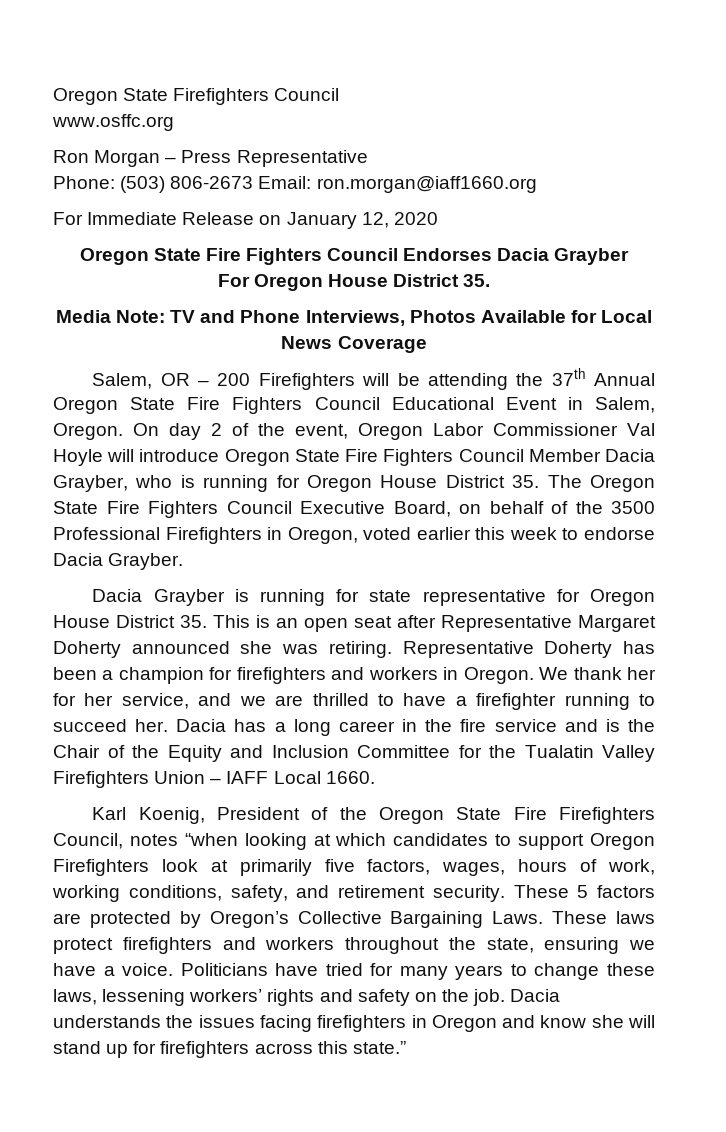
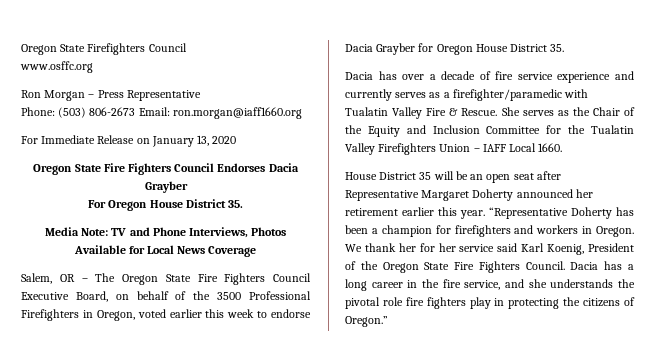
- For Immediate Release on January 12, 2020
+ For Immediate Release on January 13, 2020
- Salem, OR – 200 Firefighters will be attending the 37th Annual Oregon State Fire Fighters Council Educational Event in Salem, Oregon. On day 2 of the event, Oregon Labor Commissioner Val Hoyle will introduce Oregon State Fire Fighters Council Member Dacia Grayber, who is running for Oregon House District 35. The Oregon State Fire Fighters Council Executive Board, on behalf of the 3500 Professional Firefighters in Oregon, voted earlier this week to endorse Dacia Grayber.
- Dacia Grayber is running for state representative for Oregon House District 35. This is an open seat after Representative Margaret Doherty announced she was retiring. Representative Doherty has been a champion for firefighters and workers in Oregon. We thank her for her service, and we are thrilled to have a firefighter running to succeed her. Dacia has a long career in the fire service and is the Chair of the Equity and Inclusion Committee for the Tualatin Valley Firefighters Union – IAFF Local 1660.
+ Salem, OR – The Oregon State Fire Fighters Council Executive Board, on behalf of the 3500 Professional Firefighters in Oregon, voted earlier this week to endorse Dacia Grayber for Oregon House District 35.
+ Dacia has over a decade of fire service experience and currently serves as a firefighter/paramedic with Tualatin Valley Fire & Rescue. She serves as the Chair of the Equity and Inclusion Committee for the Tualatin Valley Firefighters Union – IAFF Local 1660.
- Karl Koenig, President of the Oregon State Fire Firefighters Council, notes “when looking at which candidates to support Oregon Firefighters look at primarily five factors, wages, hours of work, working conditions, safety, and retirement security. These 5 factors are protected by Oregon’s Collective Bargaining Laws. These laws protect firefighters and workers throughout the state, ensuring we have a voice. Politicians have tried for many years to change these laws, lessening workers’ rights and safety on the job. Dacia understands the issues facing firefighters in Oregon and know she will stand up for firefighters across this state.”
+ House District 35 will be an open seat after Representative Margaret Doherty announced her retirement earlier this year. “Representative Doherty has been a champion for firefighters and workers in Oregon. We thank her for her service said Karl Koenig, President of the Oregon State Fire Fighters Council. Dacia has a long career in the fire service, and she understands the pivotal role fire fighters play in protecting the citizens of Oregon.”

